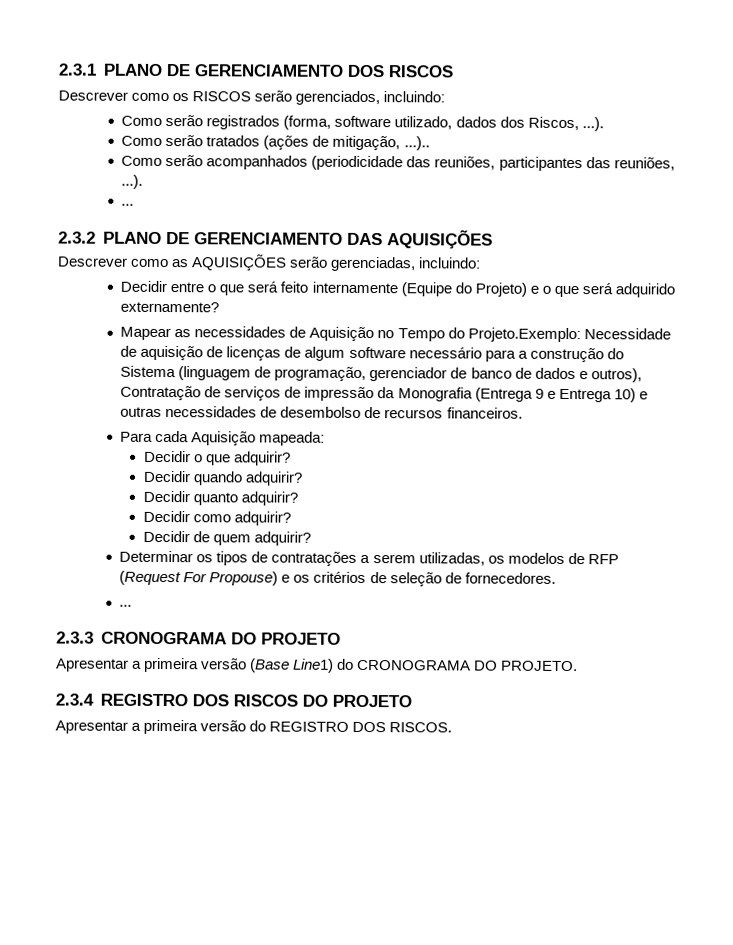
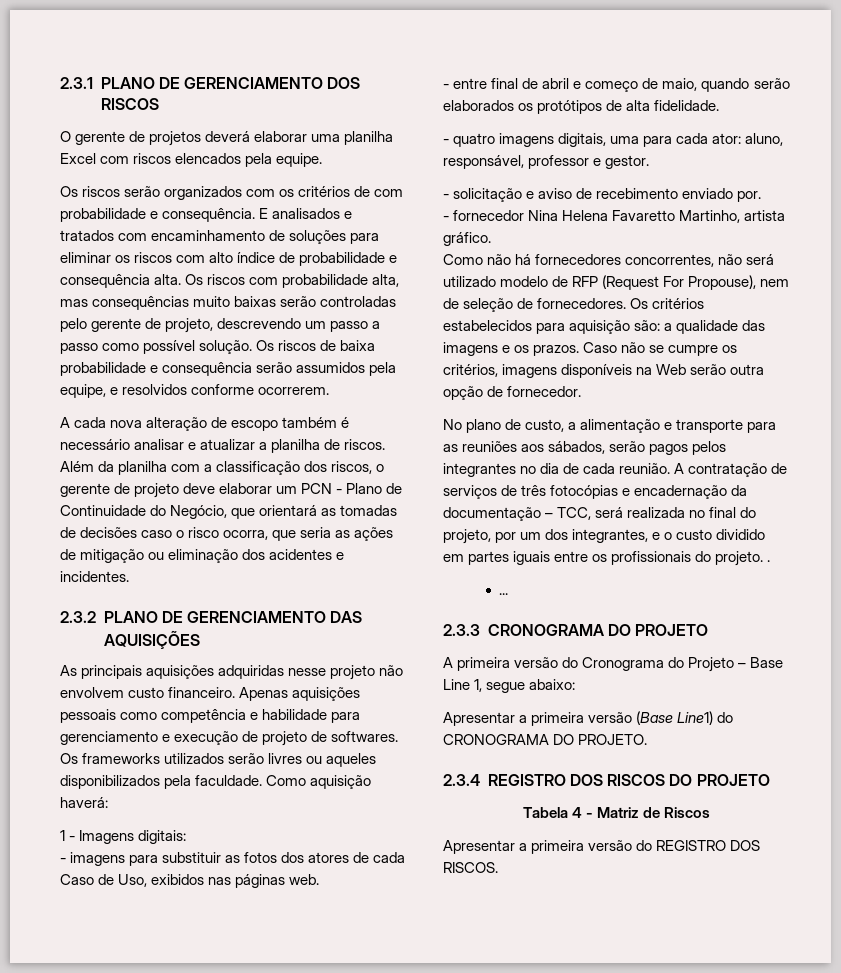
- Descrever como os RISCOS serão gerenciados, incluindo:
- Como serão registrados (forma, software utilizado, dados dos Riscos, ...).
- Como serão tratados (ações de mitigação, ...)..
- Como serão acompanhados (periodicidade das reuniões, participantes das reuniões, ...).
- ...
+ O gerente de projetos deverá elaborar uma planilha Excel com riscos elencados pela equipe.
+ Os riscos serão organizados com os critérios de com probabilidade e consequência. E analisados e tratados com encaminhamento de soluções para eliminar os riscos com alto índice de probabilidade e consequência alta. Os riscos com probabilidade alta, mas consequências muito baixas serão controladas pelo gerente de projeto, descrevendo um passo a passo como possível solução. Os riscos de baixa probabilidade e consequência serão assumidos pela equipe, e resolvidos conforme ocorrerem.
+ A cada nova alteração de escopo também é necessário analisar e atualizar a planilha de riscos. Além da planilha com a classificação dos riscos, o gerente de projeto deve elaborar um PCN - Plano de Continuidade do Negócio, que orientará as tomadas de decisões caso o risco ocorra, que seria as ações de mitigação ou eliminação dos acidentes e incidentes.
- Descrever como as AQUISIÇÕES serão gerenciadas, incluindo:
- Decidir entre o que será feito internamente (Equipe do Projeto) e o que será adquirido externamente?
- Mapear as necessidades de Aquisição no Tempo do Projeto.Exemplo: Necessidade de aquisição de licenças de algum software necessário para a construção do Sistema (linguagem de programação, gerenciador de banco de dados e outros), Contratação de serviços de impressão da Monografia (Entrega 9 e Entrega 10) e outras necessidades de desembolso de recursos financeiros.
- Para cada Aquisição mapeada:
- Decidir o que adquirir?
- Decidir quando adquirir?
- Decidir quanto adquirir?
- Decidir como adquirir?
- Decidir de quem adquirir?
- Determinar os tipos de contratações a serem utilizadas, os modelos de RFP (Request For Propouse) e os critérios de seleção de fornecedores.
+ As principais aquisições adquiridas nesse projeto não envolvem custo financeiro. Apenas aquisições pessoais como competência e habilidade para gerenciamento e execução de projeto de softwares. Os frameworks utilizados serão livres ou aqueles disponibilizados pela faculdade. Como aquisição haverá:
+ 1 - Imagens digitais:
+ - imagens para substituir as fotos dos atores de cada Caso de Uso, exibidos nas páginas web.
+ - entre final de abril e começo de maio, quando serão elaborados os protótipos de alta fidelidade.
+ - quatro imagens digitais, uma para cada ator: aluno, responsável, professor e gestor.
+ - solicitação e aviso de recebimento enviado por.
+ - fornecedor Nina Helena Favaretto Martinho, artista gráfico.
+ Como não há fornecedores concorrentes, não será utilizado modelo de RFP (Request For Propouse), nem de seleção de fornecedores. Os critérios estabelecidos para aquisição são: a qualidade das imagens e os prazos. Caso não se cumpre os critérios, imagens disponíveis na Web serão outra opção de fornecedor.
+ No plano de custo, a alimentação e transporte para as reuniões aos sábados, serão pagos pelos integrantes no dia de cada reunião. A contratação de serviços de três fotocópias e encadernação da documentação – TCC, será realizada no final do projeto, por um dos integrantes, e o custo dividido em partes iguais entre os profissionais do projeto. .
+ A primeira versão do Cronograma do Projeto – Base Line 1, segue abaixo:
+ Tabela 4 - Matriz de Riscos

